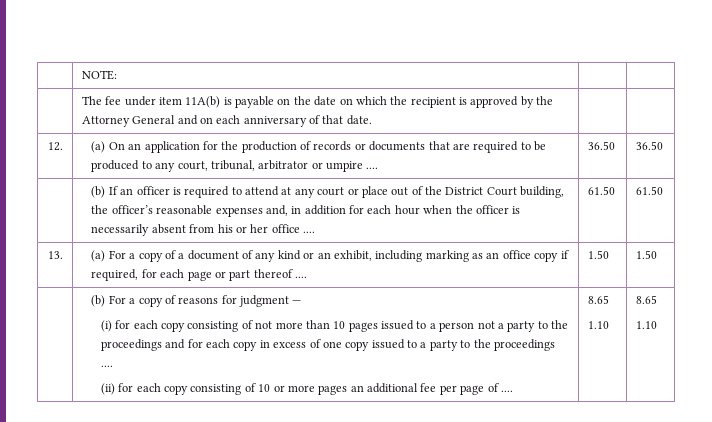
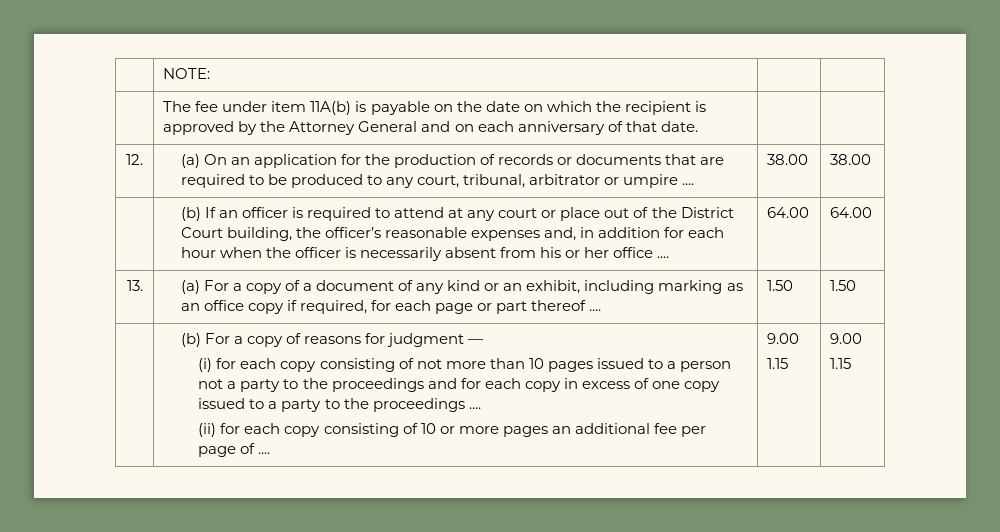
- 12. | (a) On an application for the production of records or documents that are required to be produced to any court, tribunal, arbitrator or umpire .... | 36.50 | 36.50
+ 12. | (a) On an application for the production of records or documents that are required to be produced to any court, tribunal, arbitrator or umpire .... | 38.00 | 38.00
- 61.50 | 61.50
+ 64.00 | 64.00
- (ii) for each copy consisting of 10 or more pages an additional fee per page of .... | 8.65
- 1.10 | 8.65
- 1.10
+ (ii) for each copy consisting of 10 or more pages an additional fee per page of .... | 9.00
+ 1.15 | 9.00
+ 1.15

